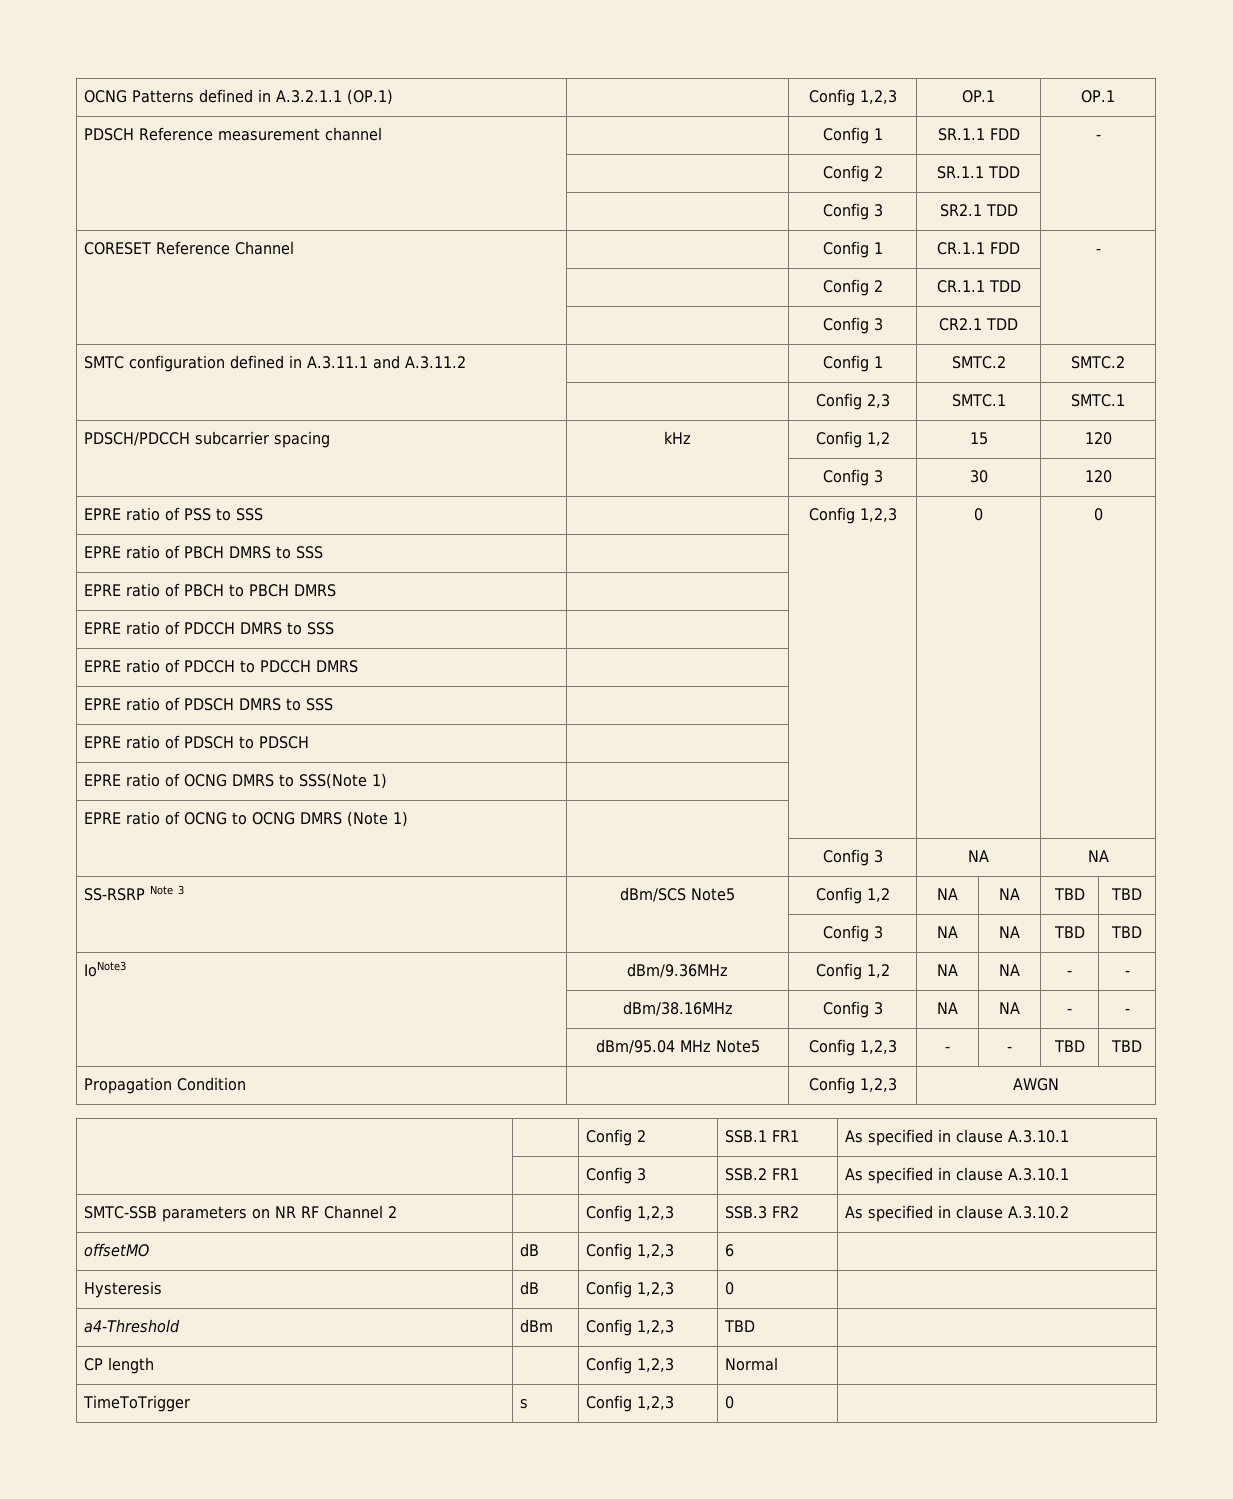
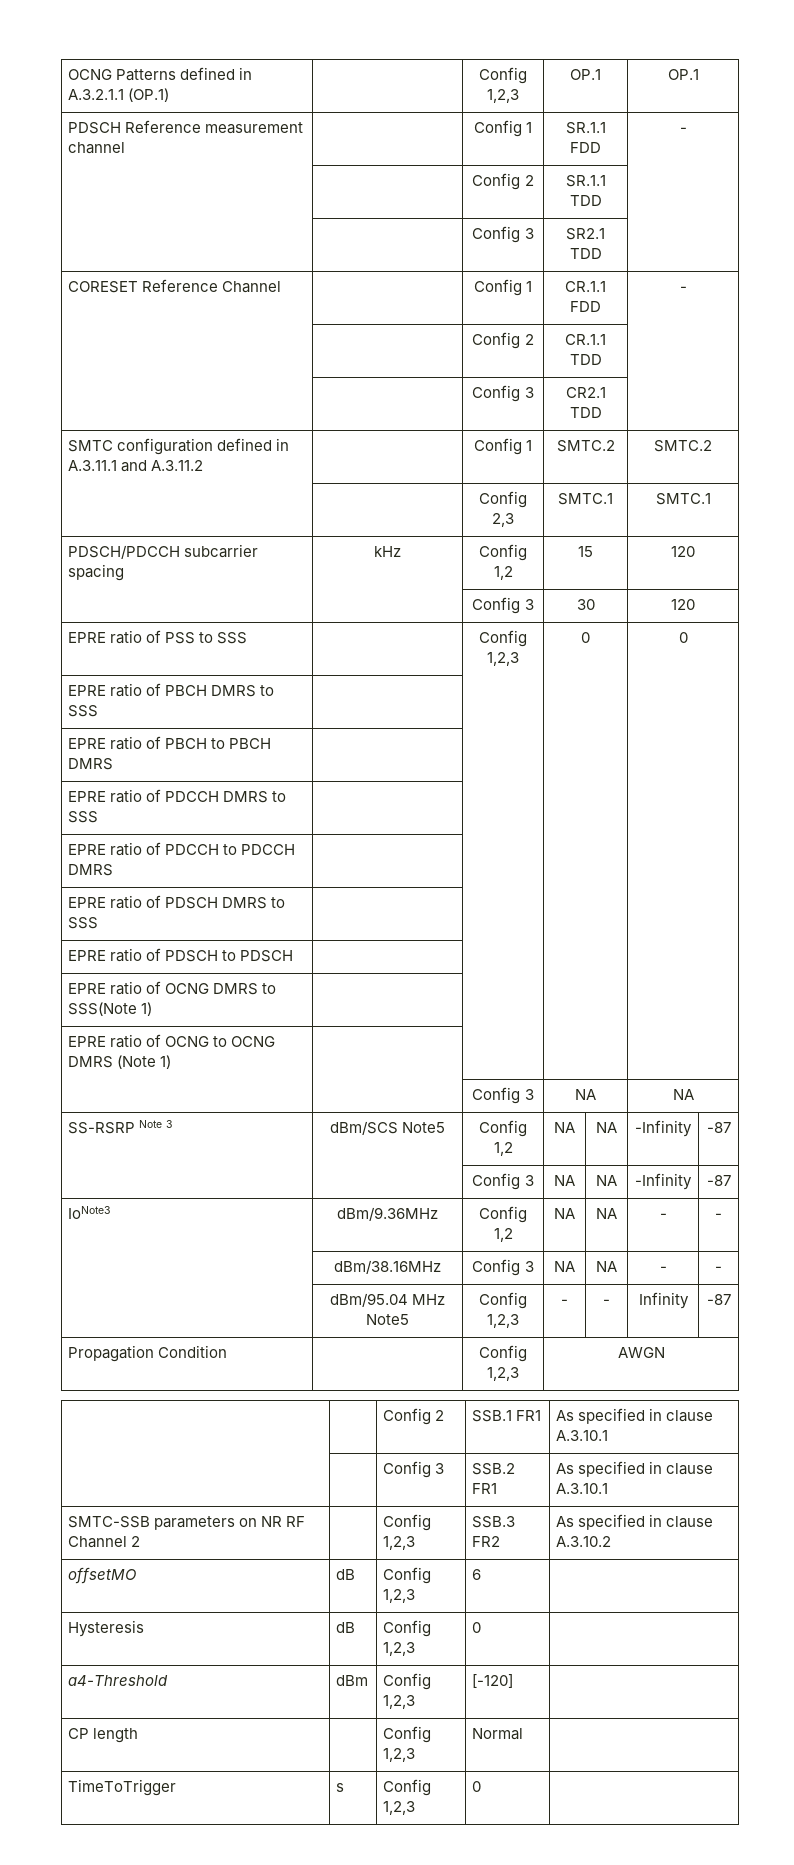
- SS-RSRP Note 3 | dBm/SCS Note5 | Config 1,2 | NA | NA | TBD | TBD
- | | Config 3 | NA | NA | TBD | TBD
+ SS-RSRP Note 3 | dBm/SCS Note5 | Config 1,2 | NA | NA | -Infinity | -87
+ | | Config 3 | NA | NA | -Infinity | -87
- | dBm/95.04 MHz Note5 | Config 1,2,3 | - | - | TBD | TBD
+ | dBm/95.04 MHz Note5 | Config 1,2,3 | - | - | Infinity | -87
- a4-Threshold | dBm | Config 1,2,3 | TBD |
+ a4-Threshold | dBm | Config 1,2,3 | [-120] |

